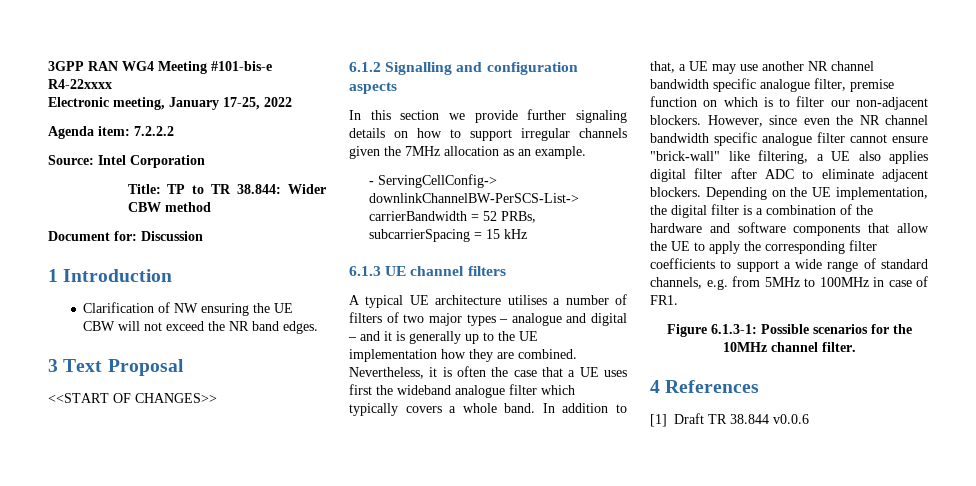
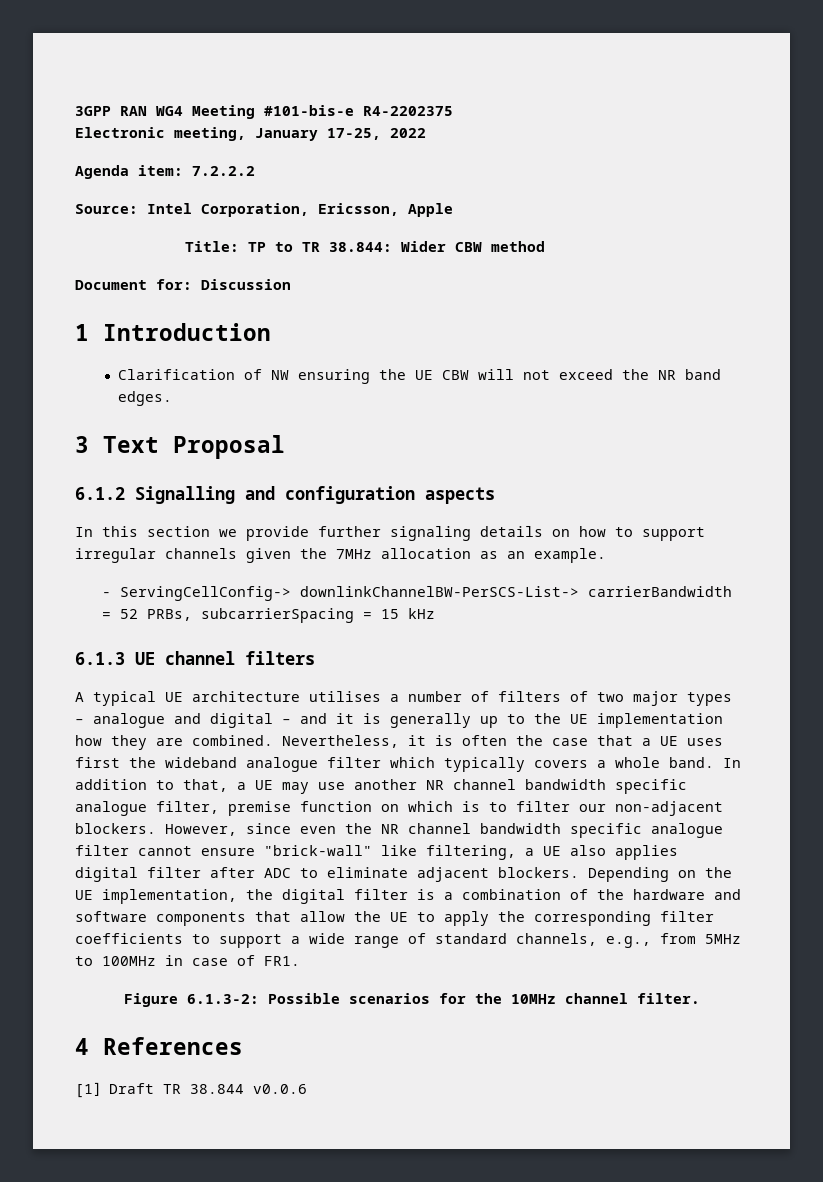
- 3GPP RAN WG4 Meeting #101-bis-e R4-22xxxx
+ 3GPP RAN WG4 Meeting #101-bis-e R4-2202375
- Source: Intel Corporation
+ Source: Intel Corporation, Ericsson, Apple
- <<START OF CHANGES>>
- Depending on the UE implementation, the digital filter is a combination of the hardware and software components that allow the UE to apply the corresponding filter coefficients to support a wide range of standard channels, e.g. from 5MHz to 100MHz in case of FR1.
+ Depending on the UE implementation, the digital filter is a combination of the hardware and software components that allow the UE to apply the corresponding filter coefficients to support a wide range of standard channels, e.g., from 5MHz to 100MHz in case of FR1.
- Figure 6.1.3-1: Possible scenarios for the 10MHz channel filter.
+ Figure 6.1.3-2: Possible scenarios for the 10MHz channel filter.

